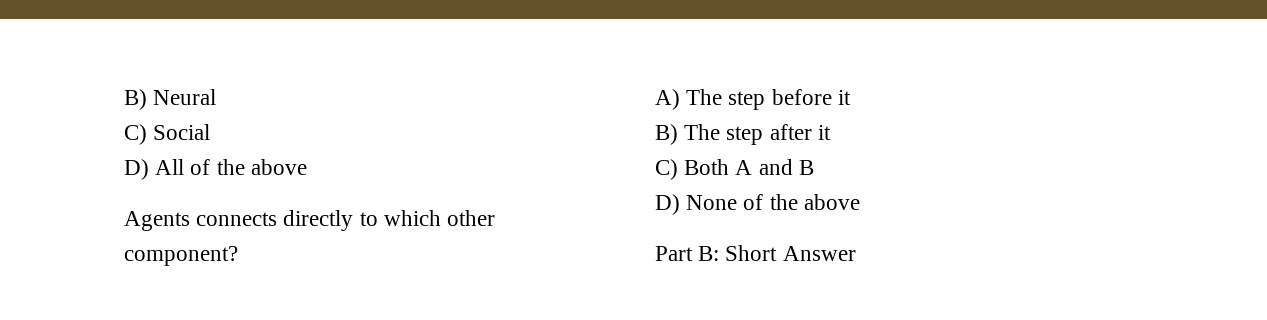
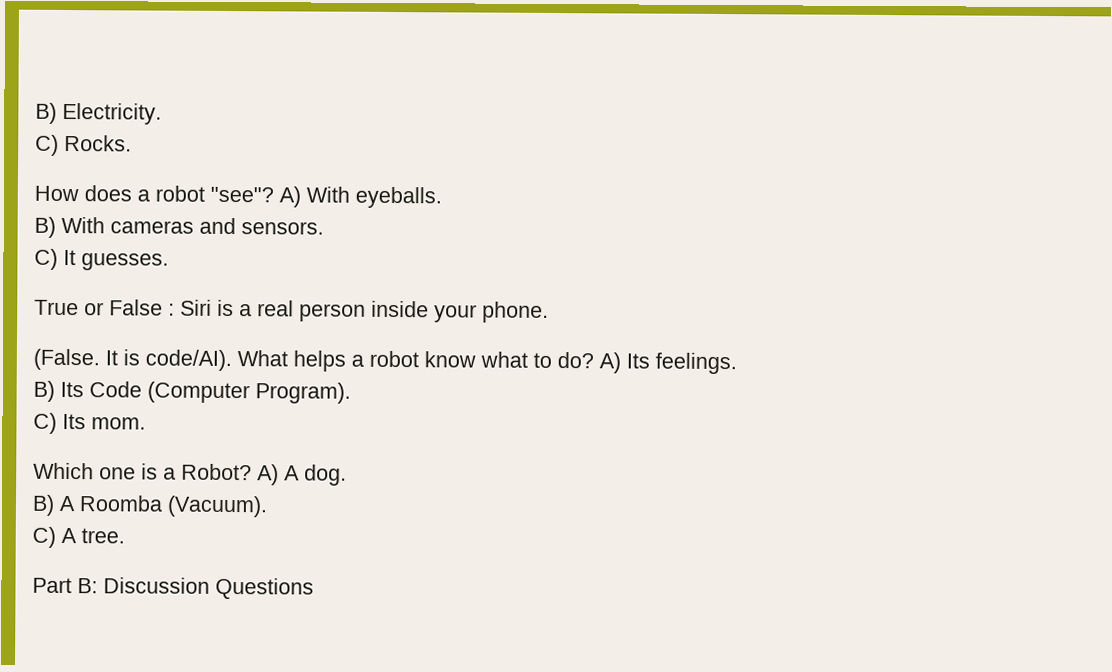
- B) Neural
- C) Social
- D) All of the above
- Agents connects directly to which other component?
- A) The step before it
- B) The step after it
- C) Both A and B
- D) None of the above
+ B) Electricity.
+ C) Rocks.
+ How does a robot "see"? A) With eyeballs.
+ B) With cameras and sensors.
+ C) It guesses.
+ True or False : Siri is a real person inside your phone.
+ (False. It is code/AI). What helps a robot know what to do? A) Its feelings.
+ B) Its Code (Computer Program).
+ C) Its mom.
+ Which one is a Robot? A) A dog.
+ B) A Roomba (Vacuum).
+ C) A tree.
- Part B: Short Answer
+ Part B: Discussion Questions

